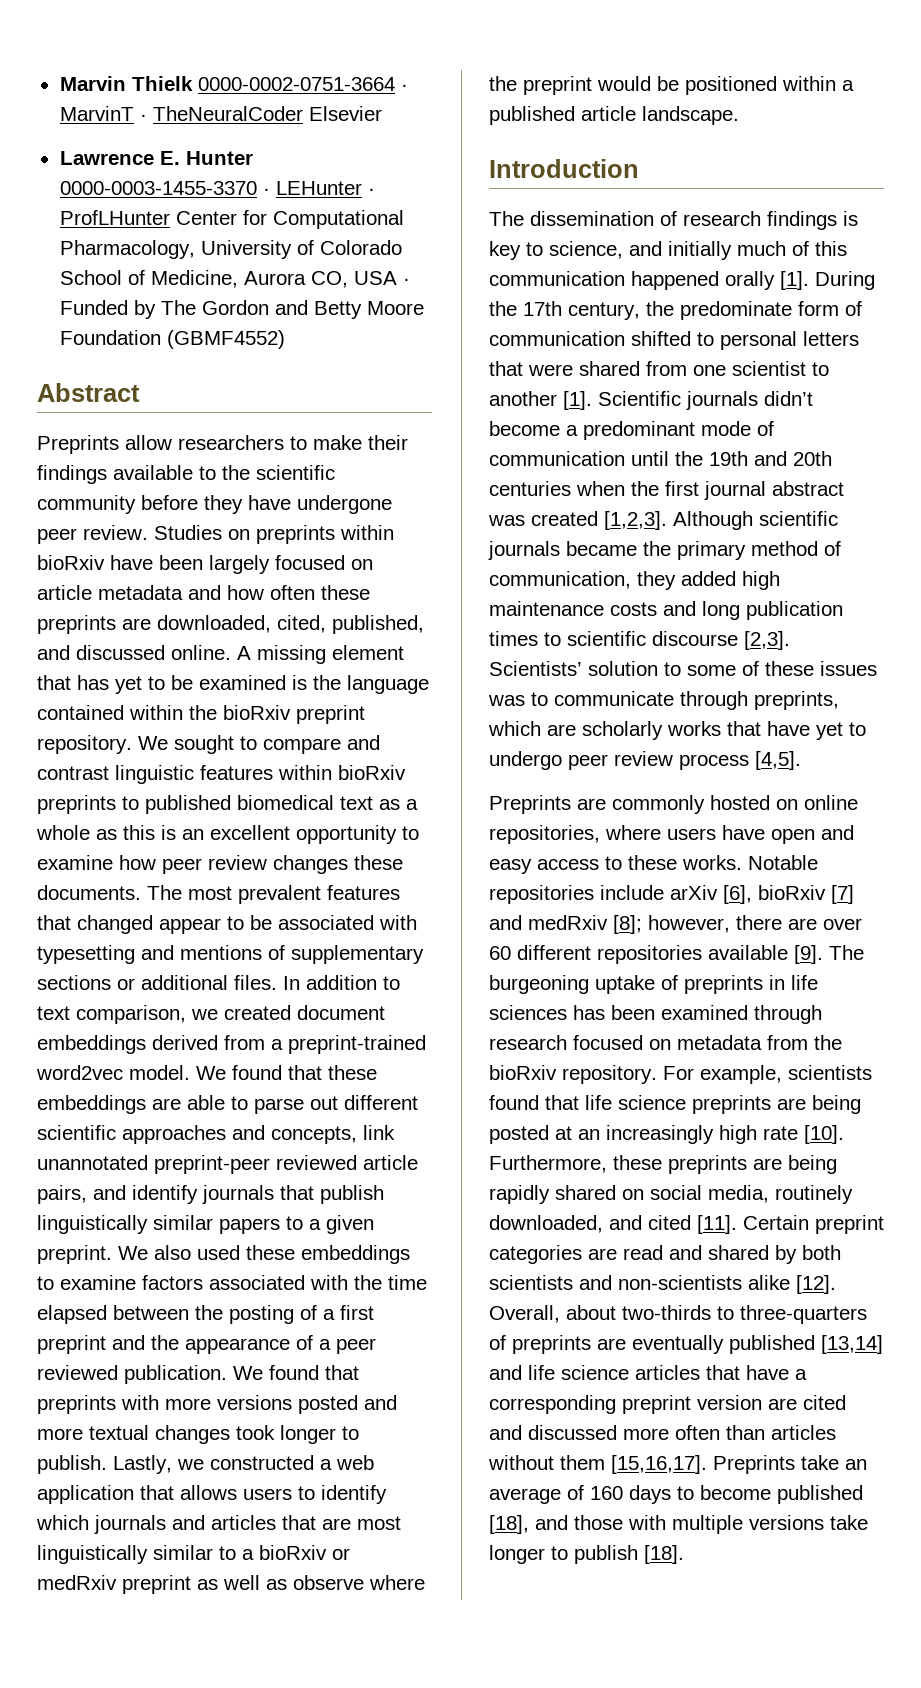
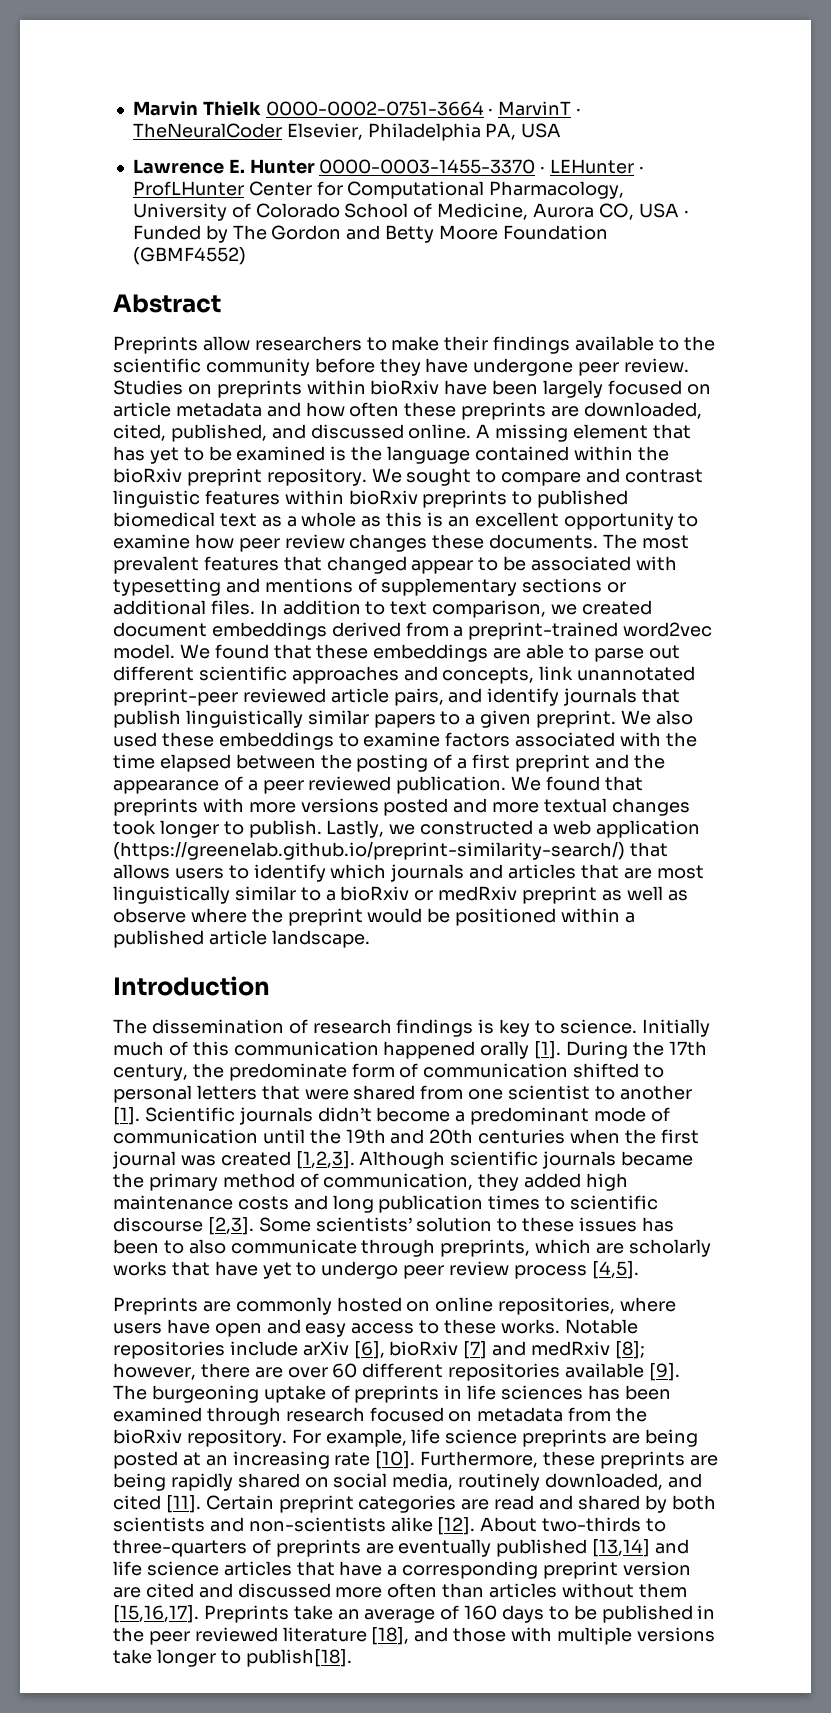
- Marvin Thielk 0000-0002-0751-3664 · MarvinT · TheNeuralCoder Elsevier
+ Marvin Thielk 0000-0002-0751-3664 · MarvinT · TheNeuralCoder Elsevier, Philadelphia PA, USA
- Lastly, we constructed a web application that allows users to identify which journals and articles that are most linguistically similar to a bioRxiv or medRxiv preprint as well as observe where the preprint would be positioned within a published article landscape.
+ Lastly, we constructed a web application (https://greenelab.github.io/preprint-similarity-search/) that allows users to identify which journals and articles that are most linguistically similar to a bioRxiv or medRxiv preprint as well as observe where the preprint would be positioned within a published article landscape.
- The dissemination of research findings is key to science, and initially much of this communication happened orally [1].
+ The dissemination of research findings is key to science. Initially much of this communication happened orally [1].
- Scientific journals didn’t become a predominant mode of communication until the 19th and 20th centuries when the first journal abstract was created [1,2,3].
+ Scientific journals didn’t become a predominant mode of communication until the 19th and 20th centuries when the first journal was created [1,2,3].
- Scientists’ solution to some of these issues was to communicate through preprints, which are scholarly works that have yet to undergo peer review process [4,5].
+ Some scientists’ solution to these issues has been to also communicate through preprints, which are scholarly works that have yet to undergo peer review process [4,5].
- For example, scientists found that life science preprints are being posted at an increasingly high rate [10].
+ For example, life science preprints are being posted at an increasing rate [10].
- Overall, about two-thirds to three-quarters of preprints are eventually published [13,14] and life science articles that have a corresponding preprint version are cited and discussed more often than articles without them [15,16,17].
+ About two-thirds to three-quarters of preprints are eventually published [13,14] and life science articles that have a corresponding preprint version are cited and discussed more often than articles without them [15,16,17].
- Preprints take an average of 160 days to become published [18], and those with multiple versions take longer to publish [18].
+ Preprints take an average of 160 days to be published in the peer reviewed literature [18], and those with multiple versions take longer to publish[18].

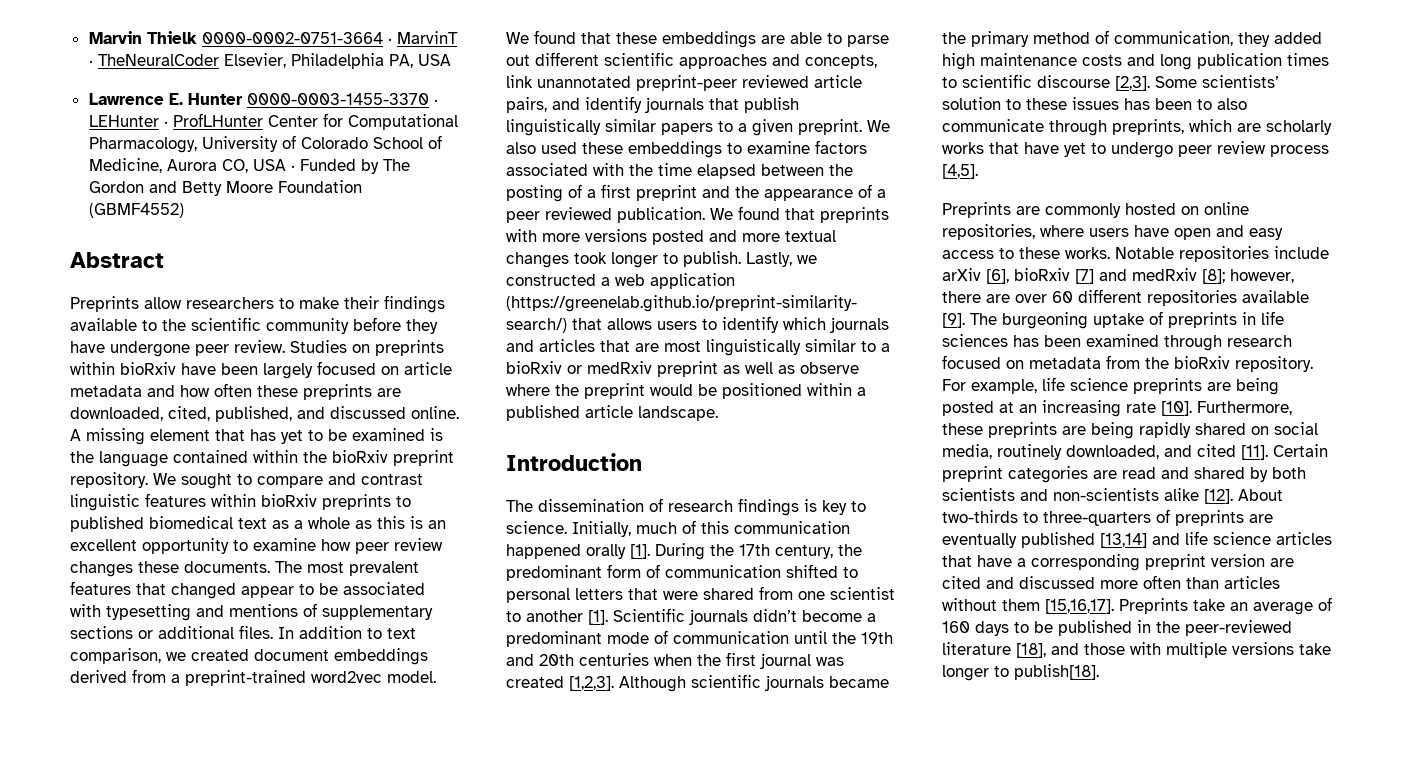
- Initially much of this communication happened orally [1].
+ Initially, much of this communication happened orally [1].
- During the 17th century, the predominate form of communication shifted to personal letters that were shared from one scientist to another [1].
+ During the 17th century, the predominant form of communication shifted to personal letters that were shared from one scientist to another [1].
- Preprints take an average of 160 days to be published in the peer reviewed literature [18], and those with multiple versions take longer to publish[18].
+ Preprints take an average of 160 days to be published in the peer-reviewed literature [18], and those with multiple versions take longer to publish[18].

